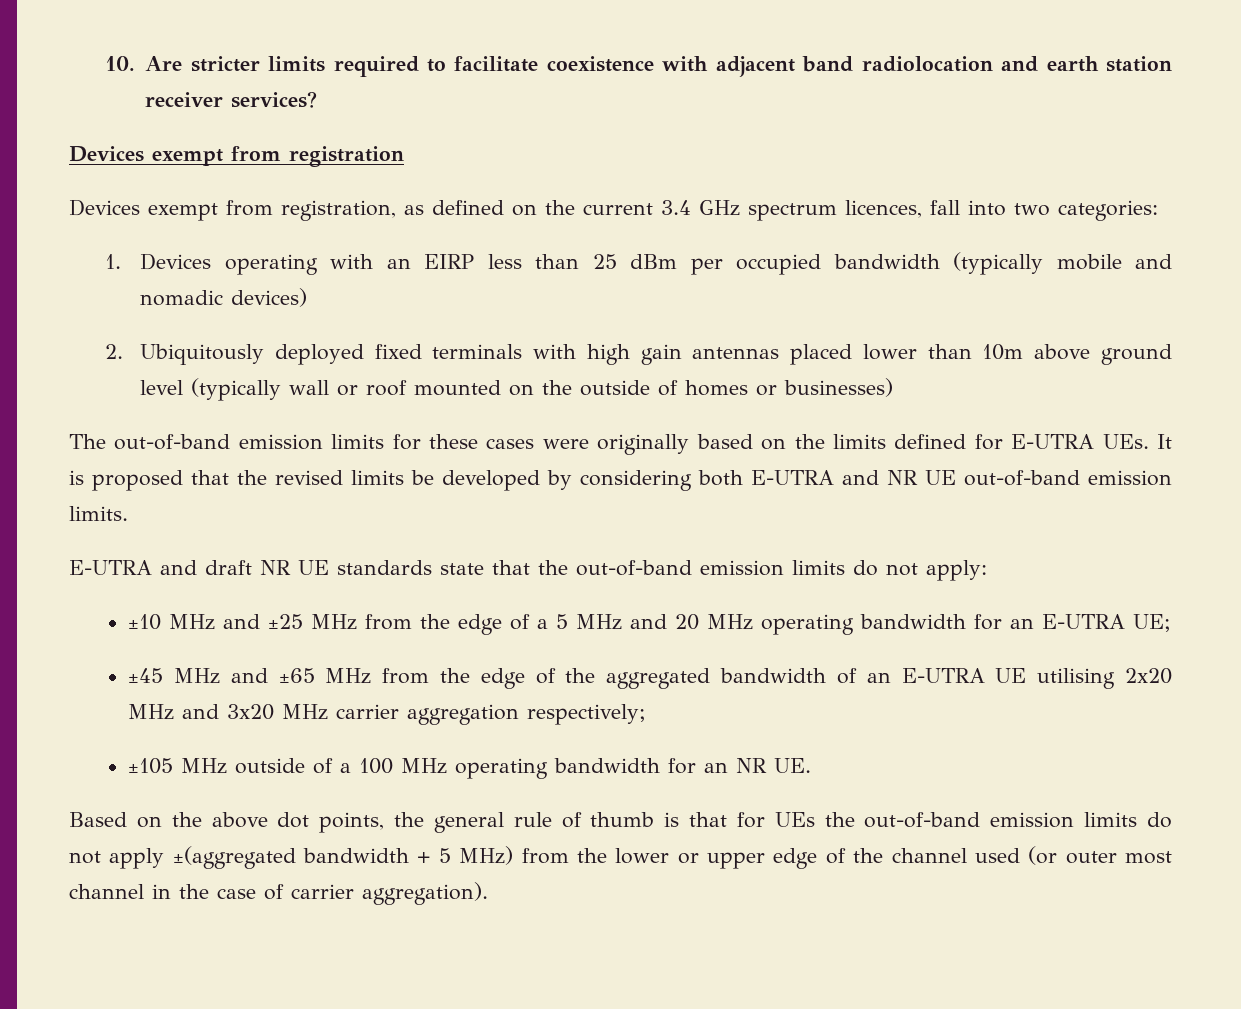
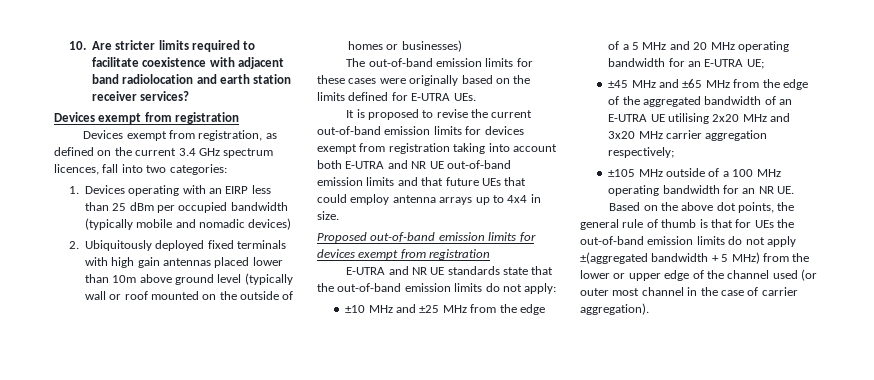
- The out-of-band emission limits for these cases were originally based on the limits defined for E-UTRA UEs. It is proposed that the revised limits be developed by considering both E-UTRA and NR UE out-of-band emission limits.
- E-UTRA and draft NR UE standards state that the out-of-band emission limits do not apply:
+ The out-of-band emission limits for these cases were originally based on the limits defined for E-UTRA UEs.
+ It is proposed to revise the current out-of-band emission limits for devices exempt from registration taking into account both E-UTRA and NR UE out-of-band emission limits and that future UEs that could employ antenna arrays up to 4x4 in size.
+ Proposed out-of-band emission limits for devices exempt from registration
+ E-UTRA and NR UE standards state that the out-of-band emission limits do not apply:

